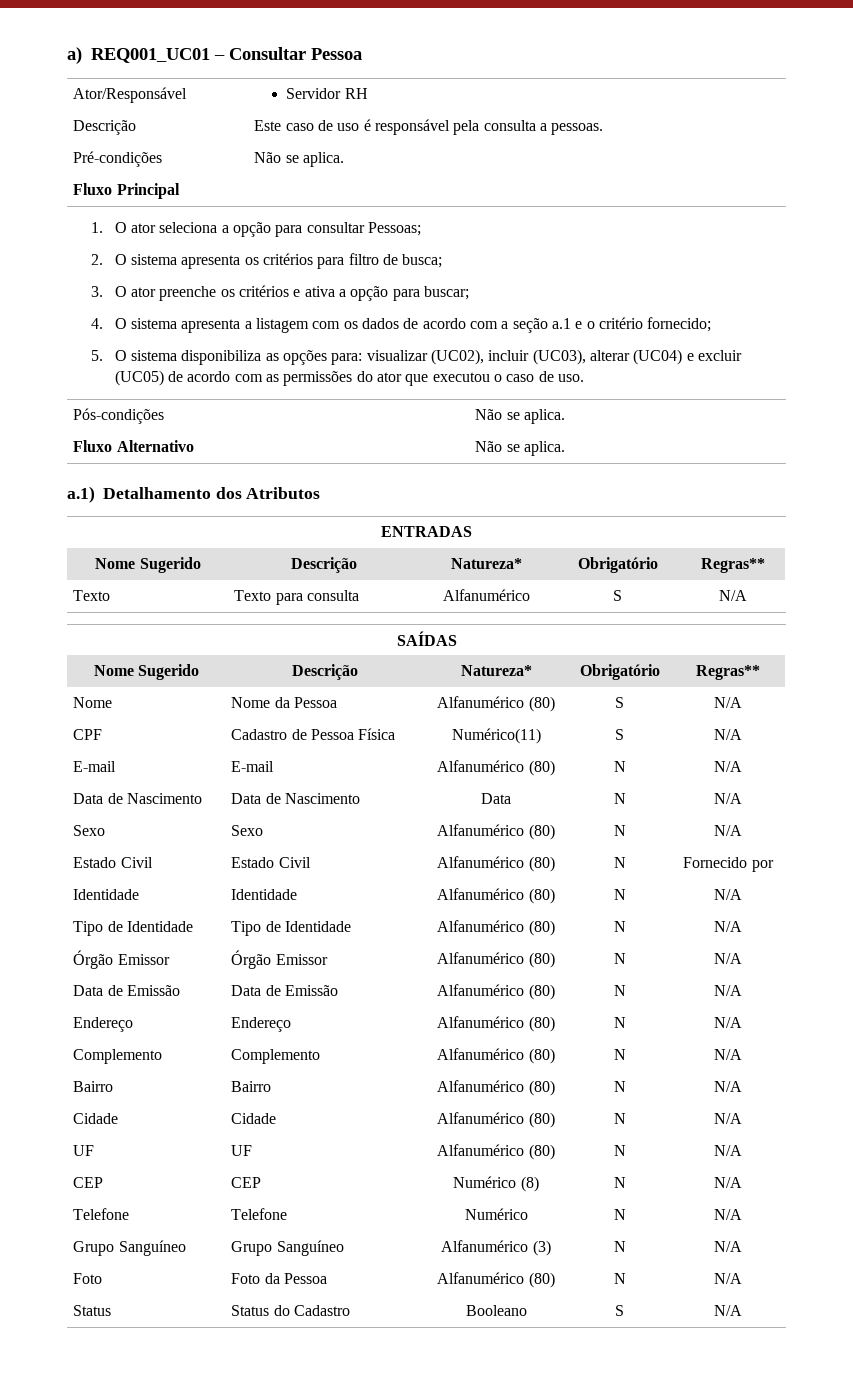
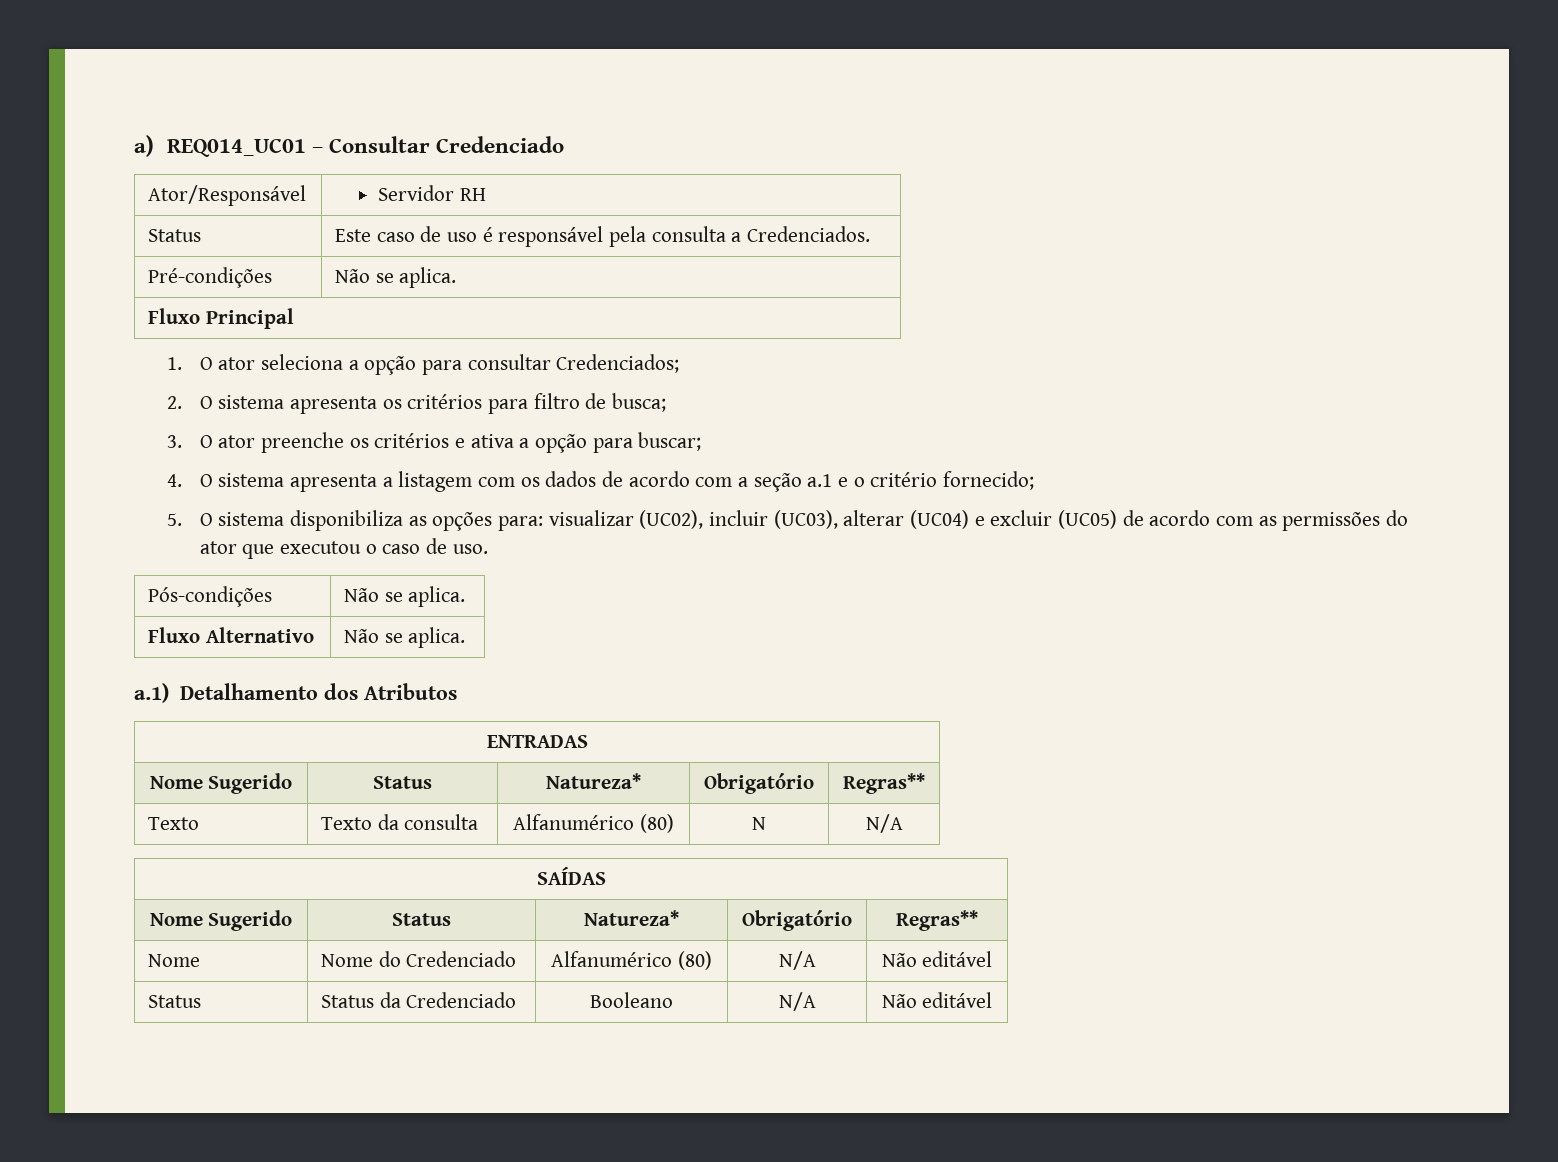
- a) REQ001_UC01 – Consultar Pessoa
+ a) REQ014_UC01 – Consultar Credenciado
- Descrição | Este caso de uso é responsável pela consulta a pessoas.
+ Status | Este caso de uso é responsável pela consulta a Credenciados.
- 1. O ator seleciona a opção para consultar Pessoas;
+ 1. O ator seleciona a opção para consultar Credenciados;
  ENTRADAS
- Nome Sugerido | Descrição | Natureza* | Obrigatório | Regras**
+ Nome Sugerido | Status | Natureza* | Obrigatório | Regras**
- Texto | Texto para consulta | Alfanumérico | S | N/A
+ Texto | Texto da consulta | Alfanumérico (80) | N | N/A
  SAÍDAS
- Nome Sugerido | Descrição | Natureza* | Obrigatório | Regras**
+ Nome Sugerido | Status | Natureza* | Obrigatório | Regras**
- Nome | Nome da Pessoa | Alfanumérico (80) | S | N/A
- CPF | Cadastro de Pessoa Física | Numérico(11) | S | N/A
- E-mail | E-mail | Alfanumérico (80) | N | N/A
- Data de Nascimento | Data de Nascimento | Data | N | N/A
- Sexo | Sexo | Alfanumérico (80) | N | N/A
- Estado Civil | Estado Civil | Alfanumérico (80) | N | Fornecido por
- Identidade | Identidade | Alfanumérico (80) | N | N/A
- Tipo de Identidade | Tipo de Identidade | Alfanumérico (80) | N | N/A
- Órgão Emissor | Órgão Emissor | Alfanumérico (80) | N | N/A
- Data de Emissão | Data de Emissão | Alfanumérico (80) | N | N/A
- Endereço | Endereço | Alfanumérico (80) | N | N/A
- Complemento | Complemento | Alfanumérico (80) | N | N/A
- Bairro | Bairro | Alfanumérico (80) | N | N/A
- Cidade | Cidade | Alfanumérico (80) | N | N/A
- UF | UF | Alfanumérico (80) | N | N/A
- CEP | CEP | Numérico (8) | N | N/A
- Telefone | Telefone | Numérico | N | N/A
- Grupo Sanguíneo | Grupo Sanguíneo | Alfanumérico (3) | N | N/A
- Foto | Foto da Pessoa | Alfanumérico (80) | N | N/A
+ Nome | Nome do Credenciado | Alfanumérico (80) | N/A | Não editável
- Status | Status do Cadastro | Booleano | S | N/A
+ Status | Status da Credenciado | Booleano | N/A | Não editável

